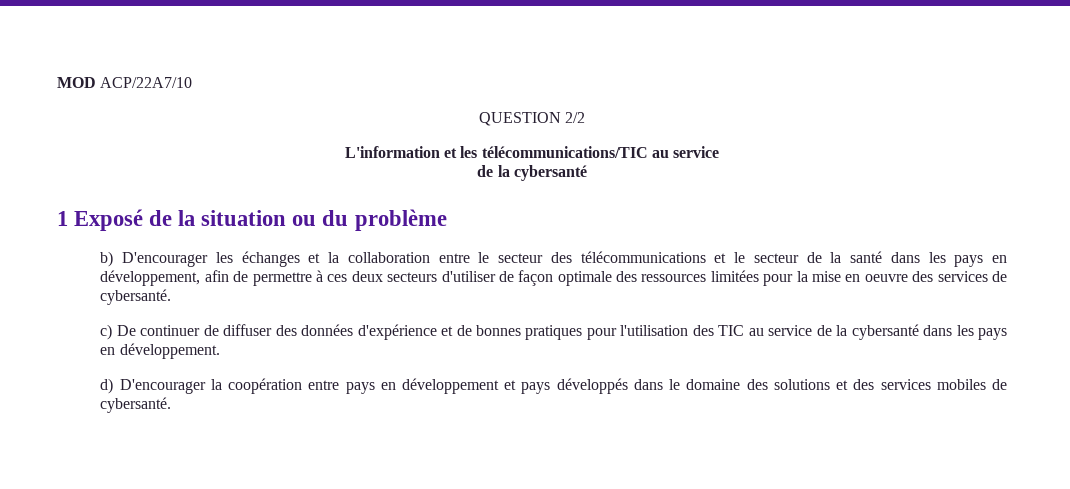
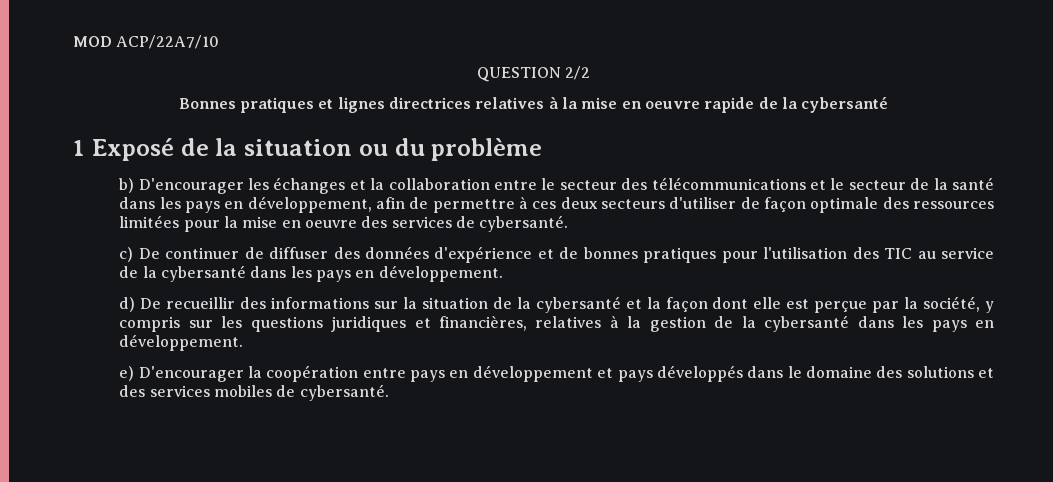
- L'information et les télécommunications/TIC au service
- de la cybersanté
+ Bonnes pratiques et lignes directrices relatives à la mise en oeuvre rapide de la cybersanté
- d) D'encourager la coopération entre pays en développement et pays développés dans le domaine des solutions et des services mobiles de cybersanté.
+ d) De recueillir des informations sur la situation de la cybersanté et la façon dont elle est perçue par la société, y compris sur les questions juridiques et financières, relatives à la gestion de la cybersanté dans les pays en développement.
+ e) D'encourager la coopération entre pays en développement et pays développés dans le domaine des solutions et des services mobiles de cybersanté.

